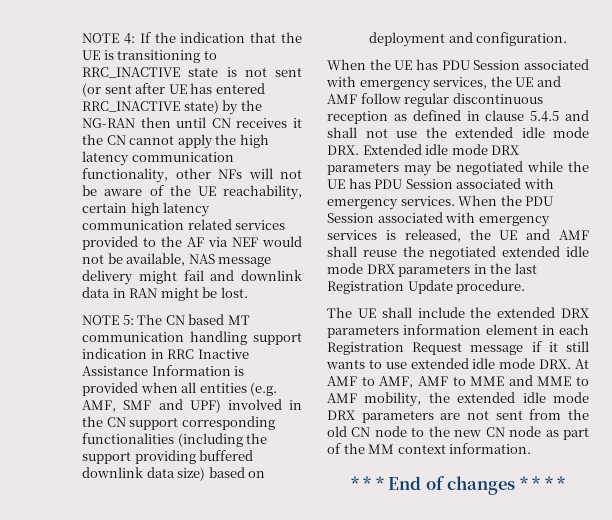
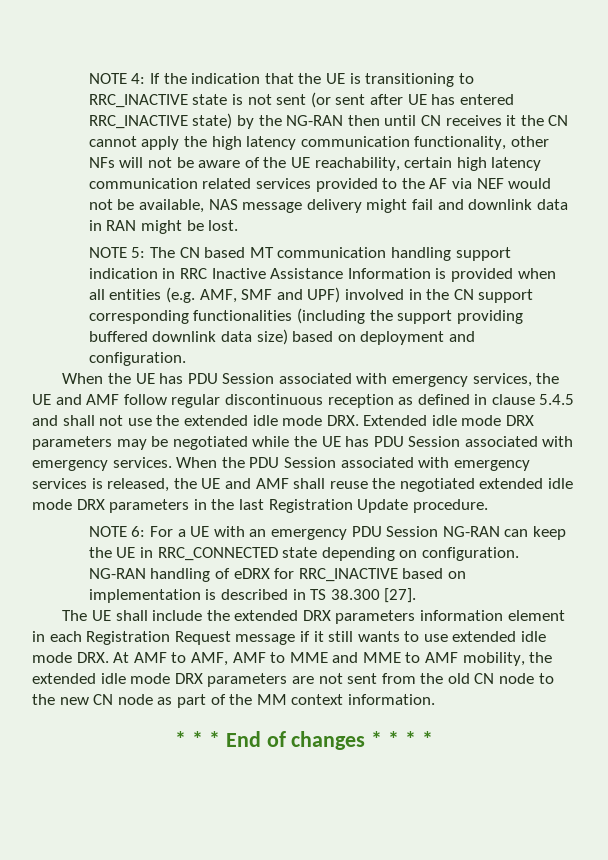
+ NOTE 6: For a UE with an emergency PDU Session NG-RAN can keep the UE in RRC_CONNECTED state depending on configuration. NG-RAN handling of eDRX for RRC_INACTIVE based on implementation is described in TS 38.300 [27].

